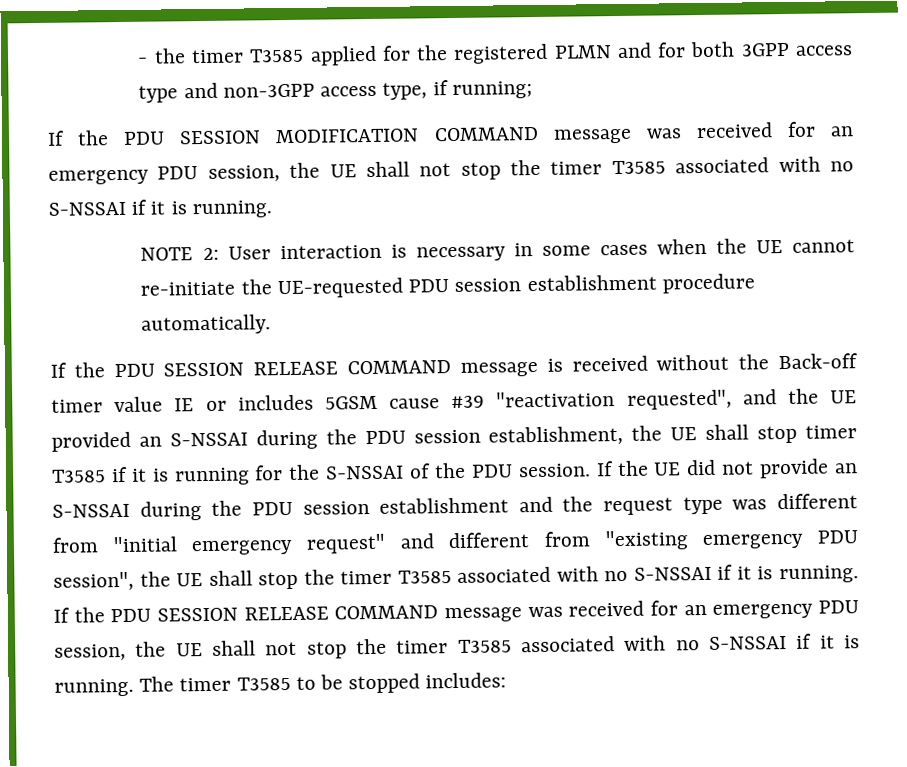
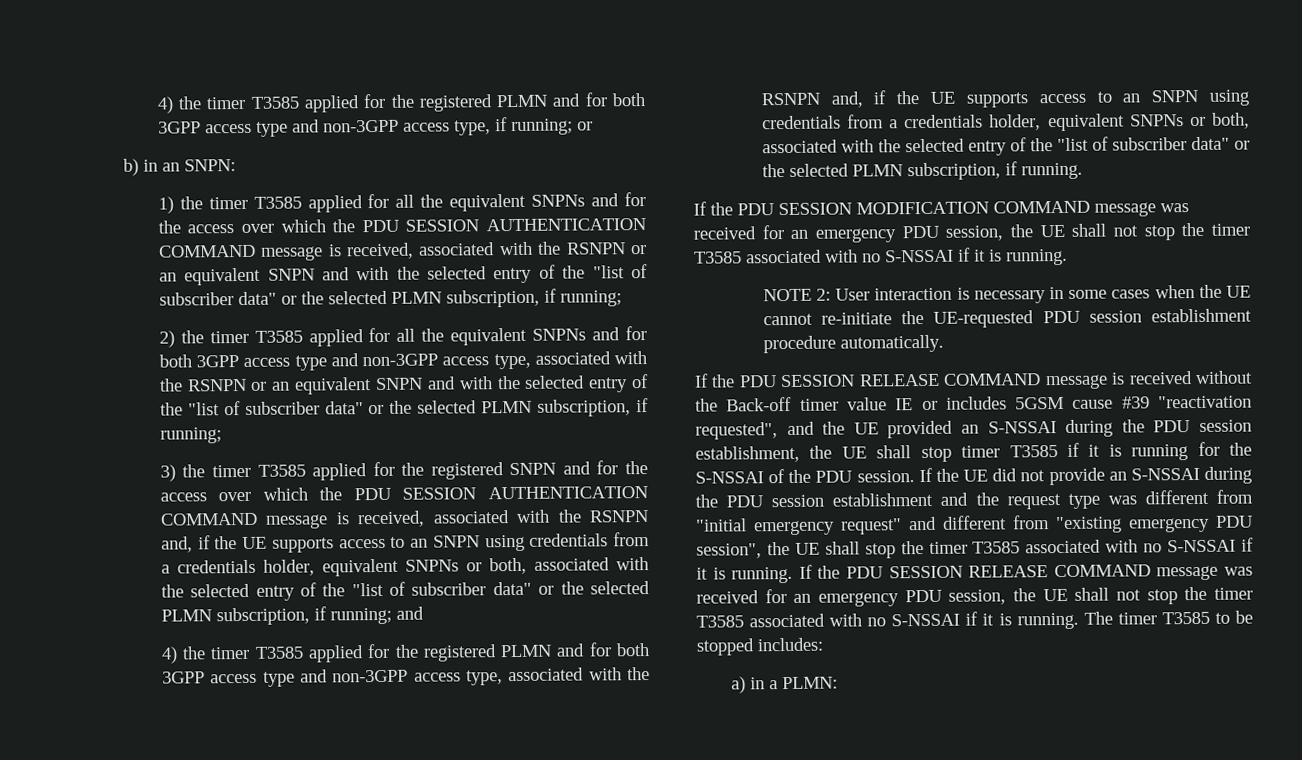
- - the timer T3585 applied for the registered PLMN and for both 3GPP access type and non-3GPP access type, if running;
+ 4) the timer T3585 applied for the registered PLMN and for both 3GPP access type and non-3GPP access type, if running; or
+ b) in an SNPN:
+ 1) the timer T3585 applied for all the equivalent SNPNs and for the access over which the PDU SESSION AUTHENTICATION COMMAND message is received, associated with the RSNPN or an equivalent SNPN and with the selected entry of the "list of subscriber data" or the selected PLMN subscription, if running;
+ 2) the timer T3585 applied for all the equivalent SNPNs and for both 3GPP access type and non-3GPP access type, associated with the RSNPN or an equivalent SNPN and with the selected entry of the "list of subscriber data" or the selected PLMN subscription, if running;
+ 3) the timer T3585 applied for the registered SNPN and for the access over which the PDU SESSION AUTHENTICATION COMMAND message is received, associated with the RSNPN and, if the UE supports access to an SNPN using credentials from a credentials holder, equivalent SNPNs or both, associated with the selected entry of the "list of subscriber data" or the selected PLMN subscription, if running; and
+ 4) the timer T3585 applied for the registered PLMN and for both 3GPP access type and non-3GPP access type, associated with the RSNPN and, if the UE supports access to an SNPN using credentials from a credentials holder, equivalent SNPNs or both, associated with the selected entry of the "list of subscriber data" or the selected PLMN subscription, if running.
+ a) in a PLMN:

